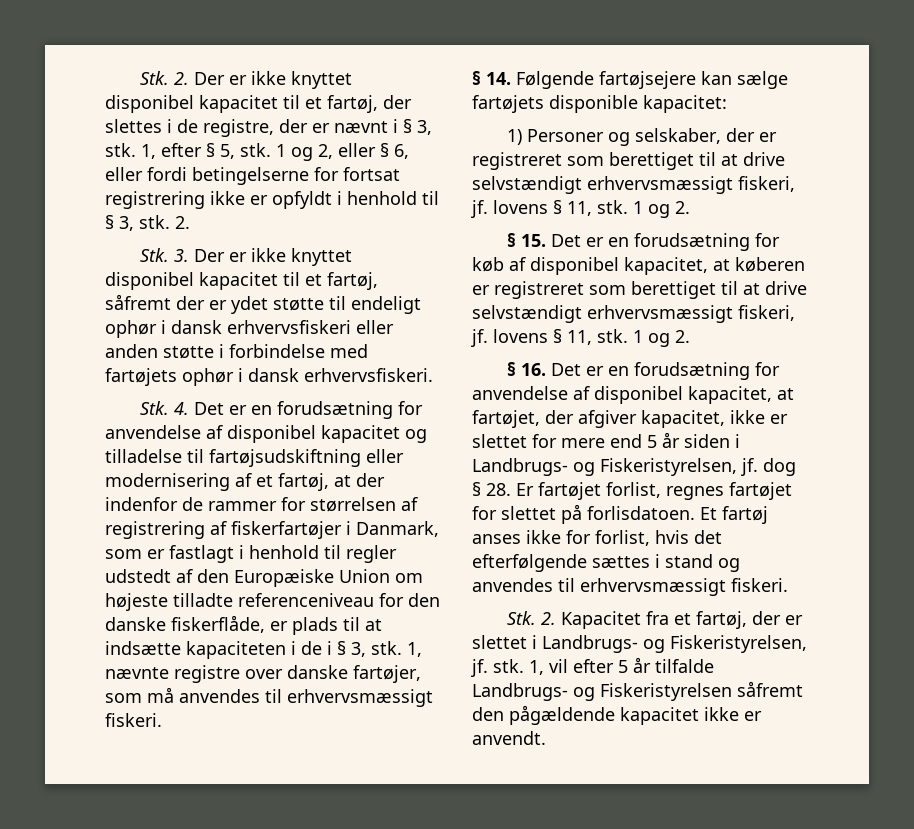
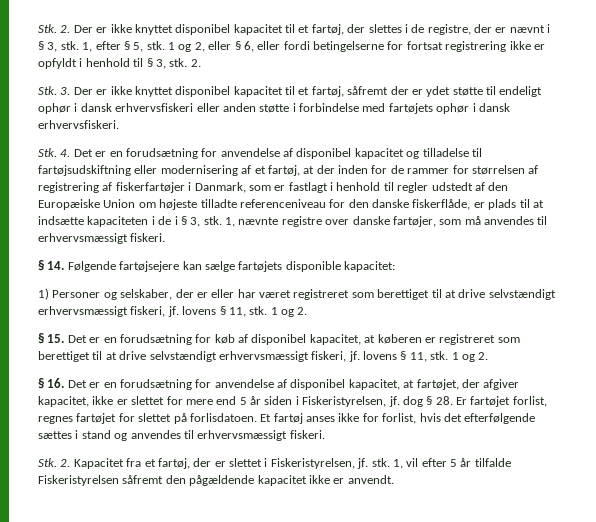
- Stk. 4. Det er en forudsætning for anvendelse af disponibel kapacitet og tilladelse til fartøjsudskiftning eller modernisering af et fartøj, at der indenfor de rammer for størrelsen af registrering af fiskerfartøjer i Danmark, som er fastlagt i henhold til regler udstedt af den Europæiske Union om højeste tilladte referenceniveau for den danske fiskerflåde, er plads til at indsætte kapaciteten i de i § 3, stk.
+ Stk. 4. Det er en forudsætning for anvendelse af disponibel kapacitet og tilladelse til fartøjsudskiftning eller modernisering af et fartøj, at der inden for de rammer for størrelsen af registrering af fiskerfartøjer i Danmark, som er fastlagt i henhold til regler udstedt af den Europæiske Union om højeste tilladte referenceniveau for den danske fiskerflåde, er plads til at indsætte kapaciteten i de i § 3, stk.
- 1) Personer og selskaber, der er registreret som berettiget til at drive selvstændigt erhvervsmæssigt fiskeri, jf. lovens § 11, stk.
+ 1) Personer og selskaber, der er eller har været registreret som berettiget til at drive selvstændigt erhvervsmæssigt fiskeri, jf. lovens § 11, stk.
- § 16. Det er en forudsætning for anvendelse af disponibel kapacitet, at fartøjet, der afgiver kapacitet, ikke er slettet for mere end 5 år siden i Landbrugs- og Fiskeristyrelsen, jf. dog § 28. Er fartøjet forlist, regnes fartøjet for slettet på forlisdatoen.
+ § 16. Det er en forudsætning for anvendelse af disponibel kapacitet, at fartøjet, der afgiver kapacitet, ikke er slettet for mere end 5 år siden i Fiskeristyrelsen, jf. dog § 28. Er fartøjet forlist, regnes fartøjet for slettet på forlisdatoen.
- Stk. 2. Kapacitet fra et fartøj, der er slettet i Landbrugs- og Fiskeristyrelsen, jf. stk.
+ Stk. 2. Kapacitet fra et fartøj, der er slettet i Fiskeristyrelsen, jf. stk.
- 1, vil efter 5 år tilfalde Landbrugs- og Fiskeristyrelsen såfremt den pågældende kapacitet ikke er anvendt.
+ 1, vil efter 5 år tilfalde Fiskeristyrelsen såfremt den pågældende kapacitet ikke er anvendt.

